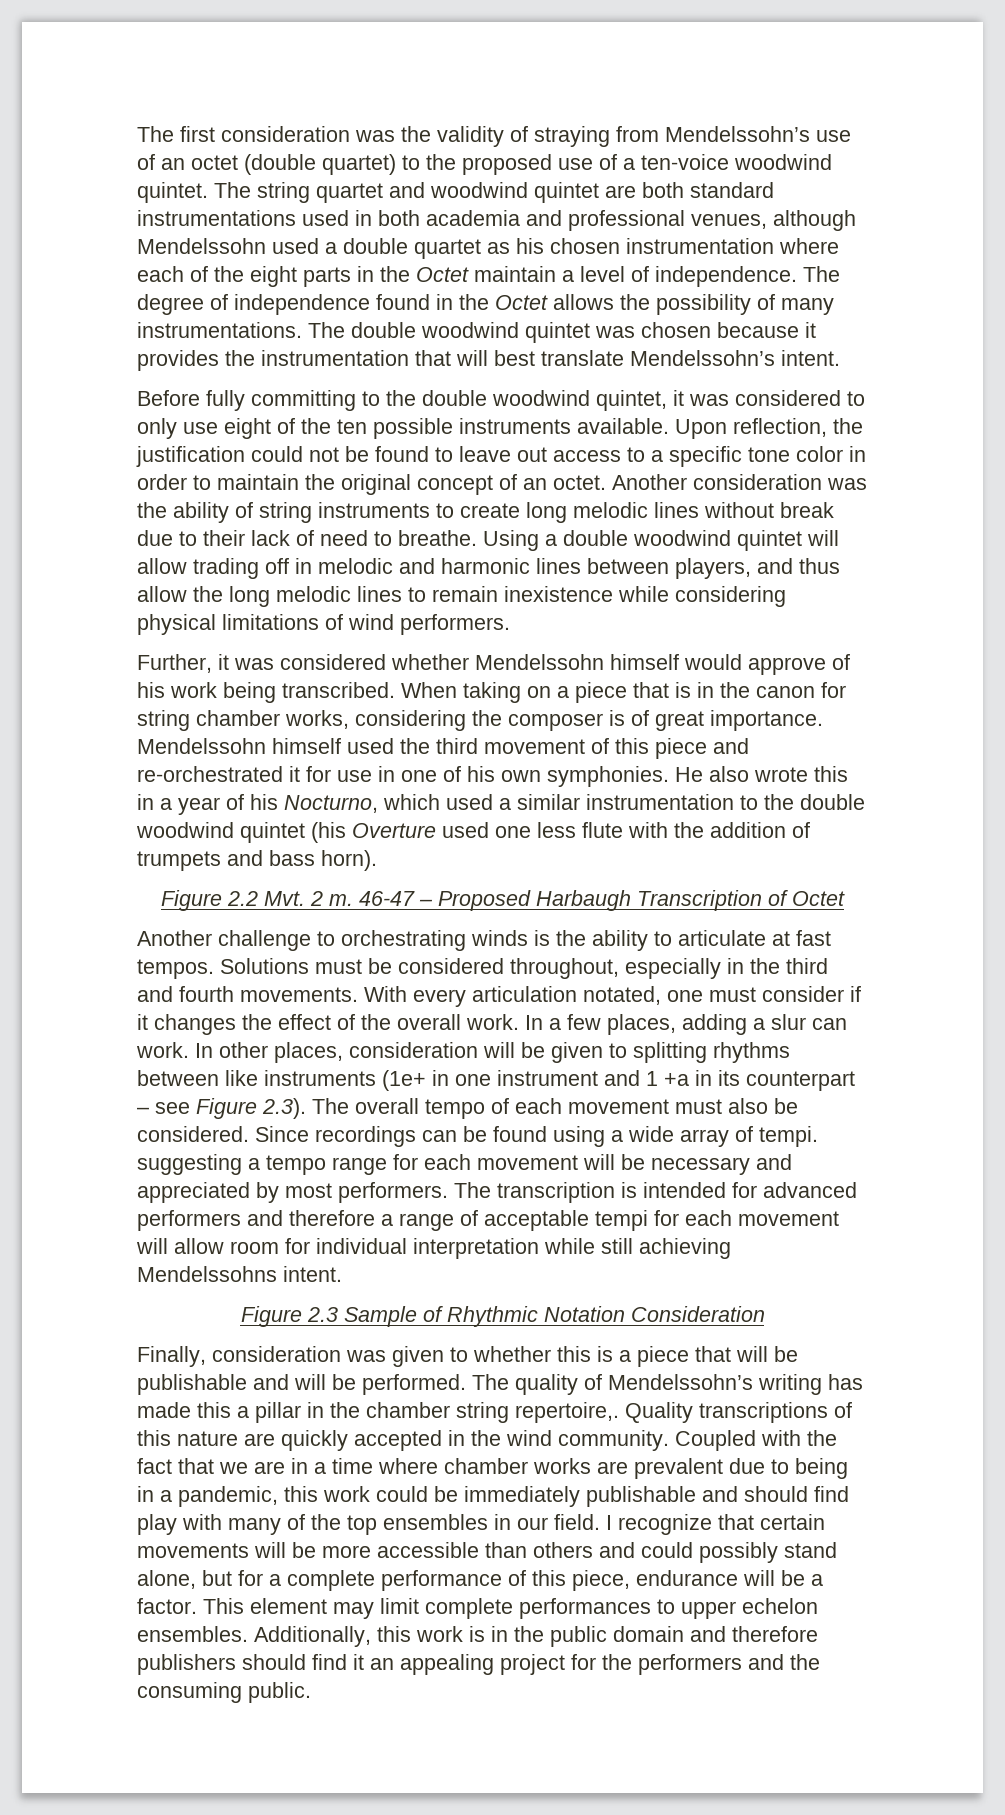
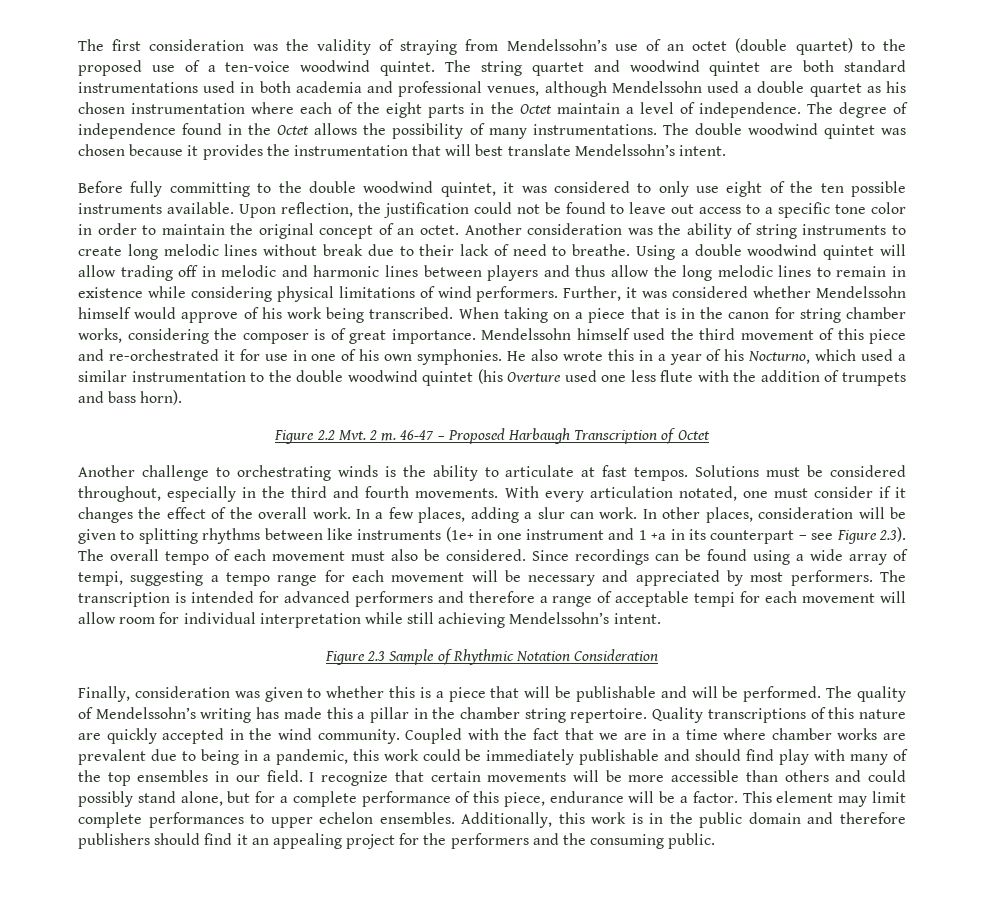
- Using a double woodwind quintet will allow trading off in melodic and harmonic lines between players, and thus allow the long melodic lines to remain inexistence while considering physical limitations of wind performers.
- Further, it was considered whether Mendelssohn himself would approve of his work being transcribed.
+ Using a double woodwind quintet will allow trading off in melodic and harmonic lines between players and thus allow the long melodic lines to remain in existence while considering physical limitations of wind performers. Further, it was considered whether Mendelssohn himself would approve of his work being transcribed.
- Since recordings can be found using a wide array of tempi. suggesting a tempo range for each movement will be necessary and appreciated by most performers.
+ Since recordings can be found using a wide array of tempi, suggesting a tempo range for each movement will be necessary and appreciated by most performers.
- The transcription is intended for advanced performers and therefore a range of acceptable tempi for each movement will allow room for individual interpretation while still achieving Mendelssohns intent.
+ The transcription is intended for advanced performers and therefore a range of acceptable tempi for each movement will allow room for individual interpretation while still achieving Mendelssohn’s intent.
- The quality of Mendelssohn’s writing has made this a pillar in the chamber string repertoire,.
+ The quality of Mendelssohn’s writing has made this a pillar in the chamber string repertoire.

